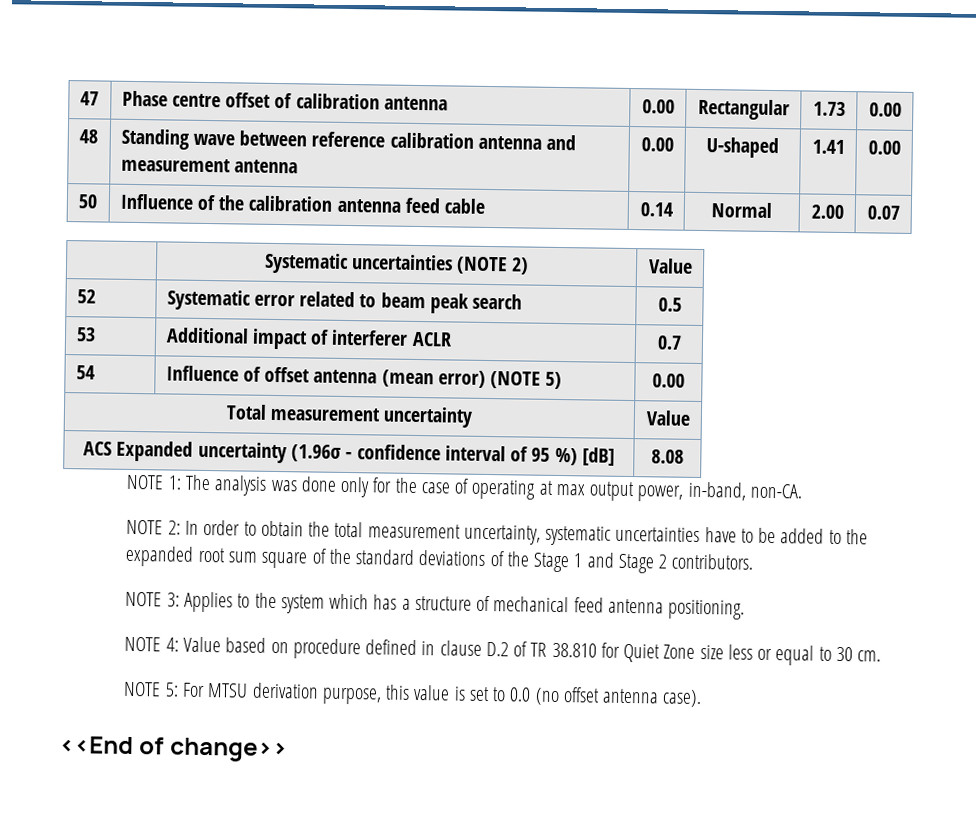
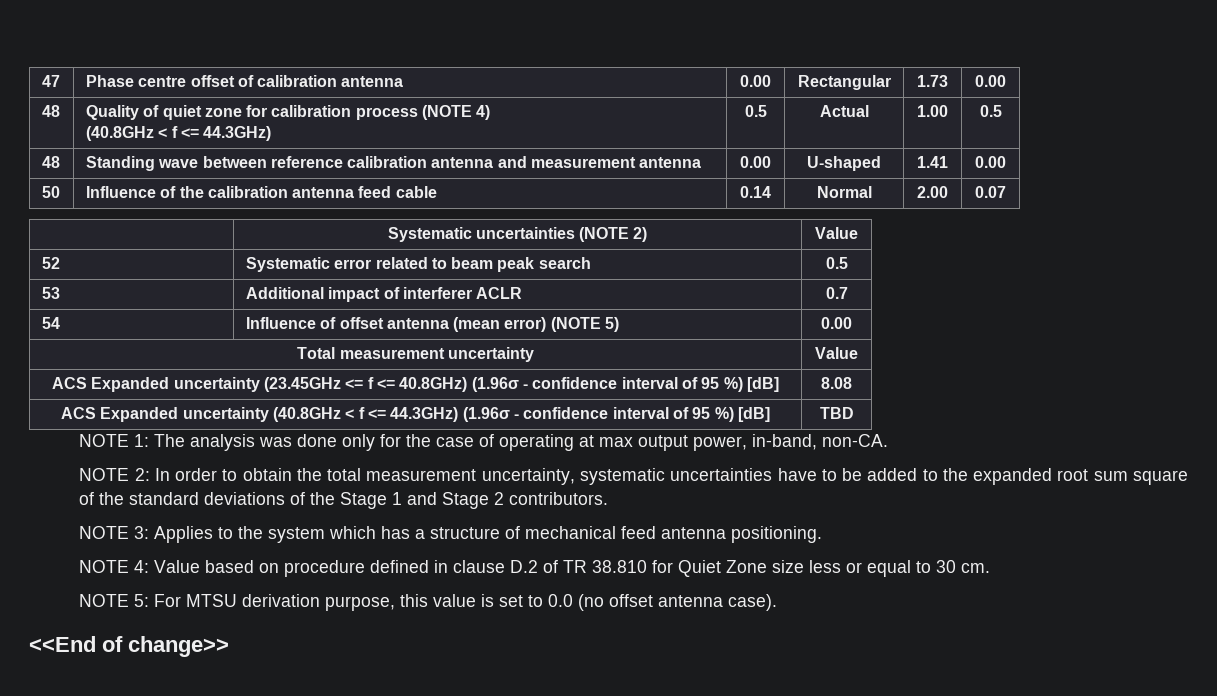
+ 48 | Quality of quiet zone for calibration process (NOTE 4)
+ (40.8GHz < f <= 44.3GHz) | 0.5 | Actual | 1.00 | 0.5
- ACS Expanded uncertainty (1.96σ - confidence interval of 95 %) [dB] | 8.08
+ ACS Expanded uncertainty (23.45GHz <= f <= 40.8GHz) (1.96σ - confidence interval of 95 %) [dB] | 8.08
+ ACS Expanded uncertainty (40.8GHz < f <= 44.3GHz) (1.96σ - confidence interval of 95 %) [dB] | TBD

